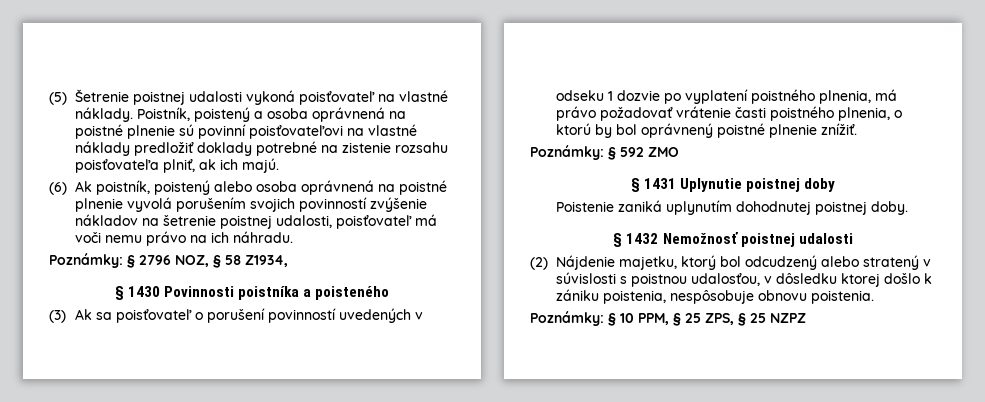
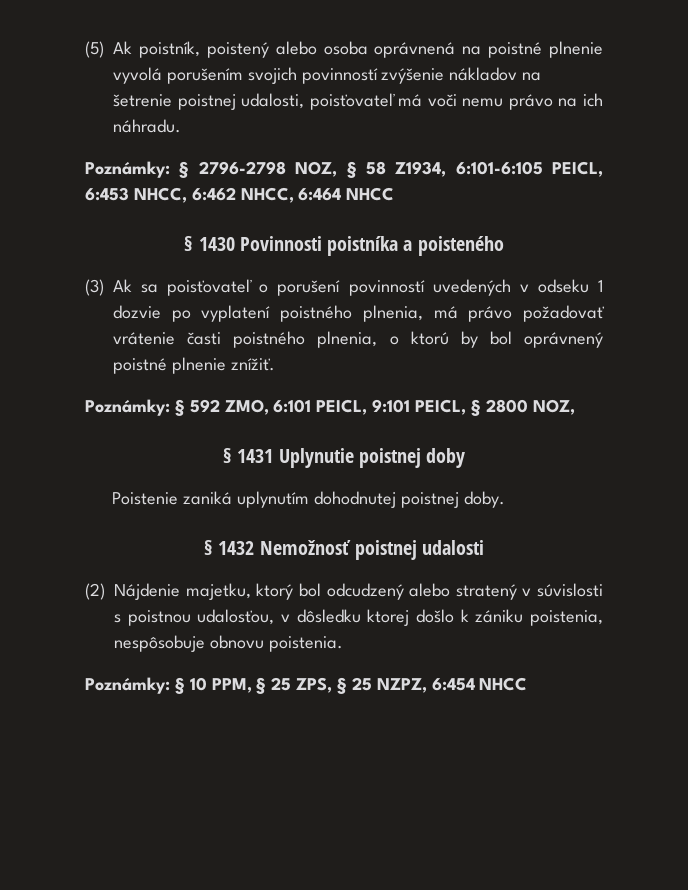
- (5) Šetrenie poistnej udalosti vykoná poisťovateľ na vlastné náklady. Poistník, poistený a osoba oprávnená na poistné plnenie sú povinní poisťovateľovi na vlastné náklady predložiť doklady potrebné na zistenie rozsahu poisťovateľa plniť, ak ich majú.
- (6) Ak poistník, poistený alebo osoba oprávnená na poistné plnenie vyvolá porušením svojich povinností zvýšenie nákladov na šetrenie poistnej udalosti, poisťovateľ má voči nemu právo na ich náhradu.
+ (5) Ak poistník, poistený alebo osoba oprávnená na poistné plnenie vyvolá porušením svojich povinností zvýšenie nákladov na šetrenie poistnej udalosti, poisťovateľ má voči nemu právo na ich náhradu.
- Poznámky: § 2796 NOZ, § 58 Z1934,
+ Poznámky: § 2796-2798 NOZ, § 58 Z1934, 6:101-6:105 PEICL, 6:453 NHCC, 6:462 NHCC, 6:464 NHCC
- Poznámky: § 592 ZMO
+ Poznámky: § 592 ZMO, 6:101 PEICL, 9:101 PEICL, § 2800 NOZ,
- Poznámky: § 10 PPM, § 25 ZPS, § 25 NZPZ
+ Poznámky: § 10 PPM, § 25 ZPS, § 25 NZPZ, 6:454 NHCC

